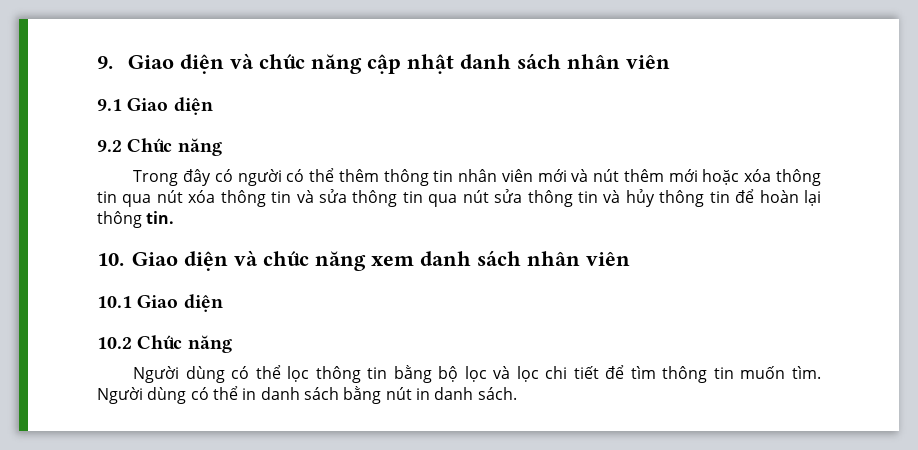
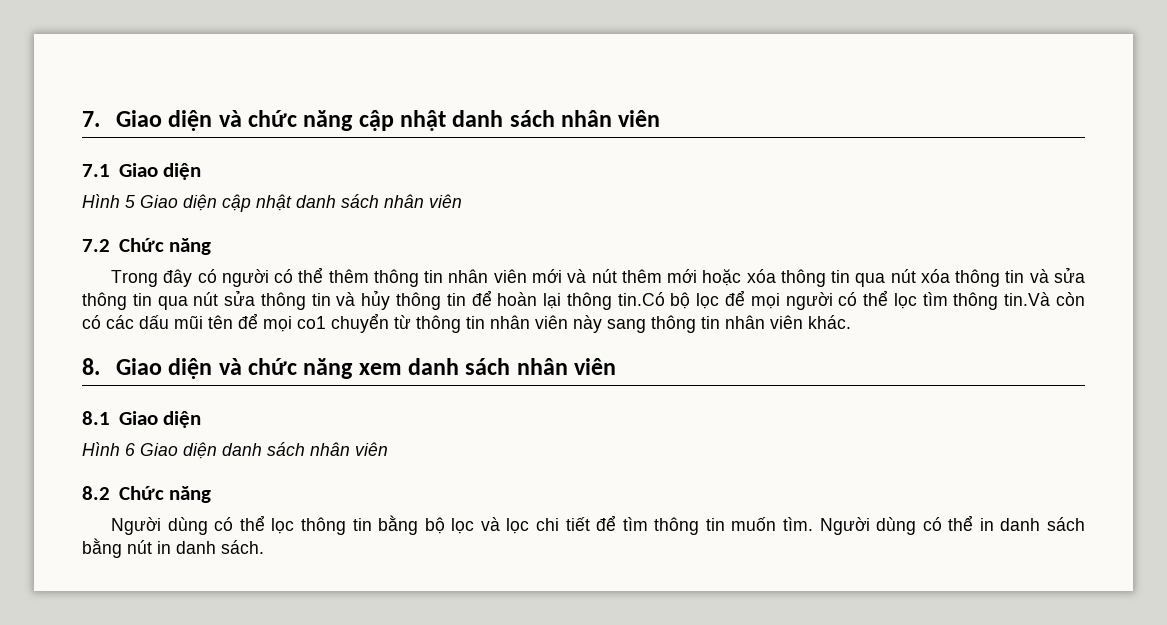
- 9. Giao diện và chức năng cập nhật danh sách nhân viên
+ 7. Giao diện và chức năng cập nhật danh sách nhân viên
- 9.1 Giao diện
- 9.2 Chức năng
+ 7.1 Giao diện
+ Hình 5 Giao diện cập nhật danh sách nhân viên
+ 7.2 Chức năng
- Trong đây có người có thể thêm thông tin nhân viên mới và nút thêm mới hoặc xóa thông tin qua nút xóa thông tin và sửa thông tin qua nút sửa thông tin và hủy thông tin để hoàn lại thông tin.
- 10. Giao diện và chức năng xem danh sách nhân viên
+ Trong đây có người có thể thêm thông tin nhân viên mới và nút thêm mới hoặc xóa thông tin qua nút xóa thông tin và sửa thông tin qua nút sửa thông tin và hủy thông tin để hoàn lại thông tin.Có bộ lọc để mọi người có thể lọc tìm thông tin.Và còn có các dấu mũi tên để mọi co1 chuyển từ thông tin nhân viên này sang thông tin nhân viên khác.
+ 8. Giao diện và chức năng xem danh sách nhân viên
- 10.1 Giao diện
- 10.2 Chức năng
+ 8.1 Giao diện
+ Hình 6 Giao diện danh sách nhân viên
+ 8.2 Chức năng

